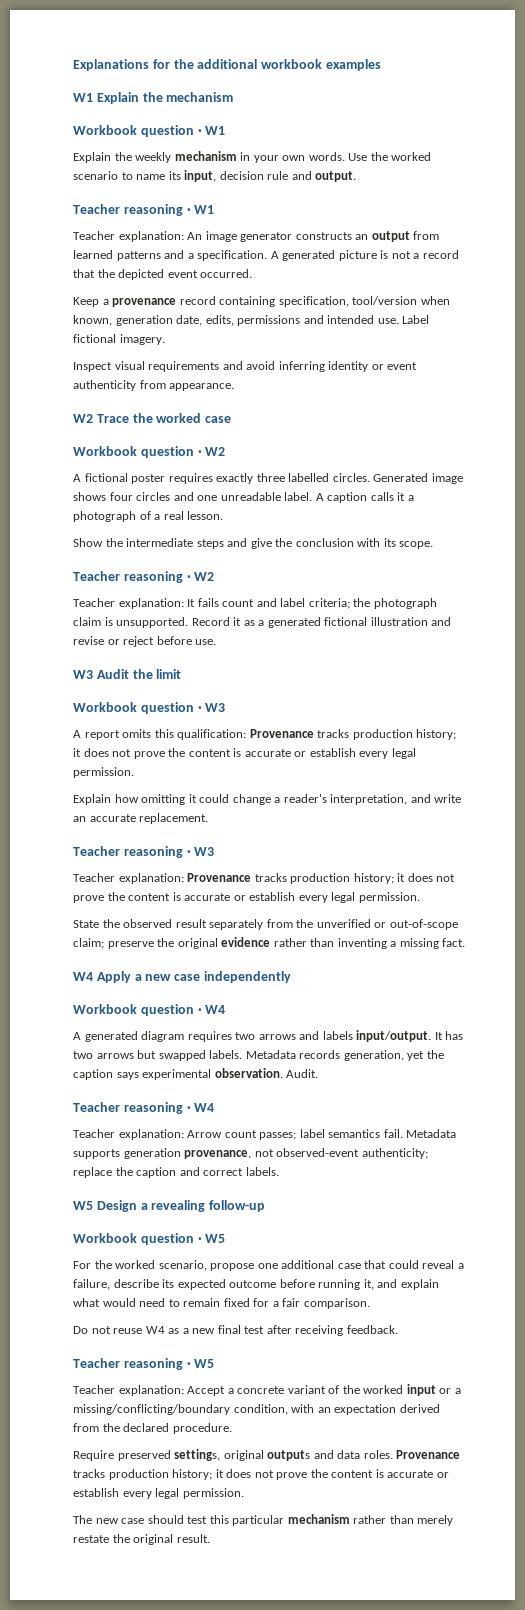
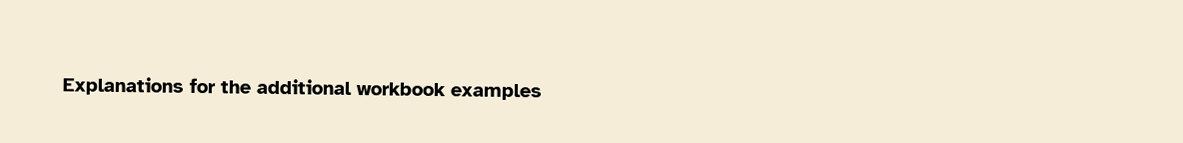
- W1 Explain the mechanism
- Workbook question · W1
- Explain the weekly mechanism in your own words. Use the worked scenario to name its input, decision rule and output.
- Teacher reasoning · W1
- Teacher explanation: An image generator constructs an output from learned patterns and a specification. A generated picture is not a record that the depicted event occurred.
- Keep a provenance record containing specification, tool/version when known, generation date, edits, permissions and intended use. Label fictional imagery.
- Inspect visual requirements and avoid inferring identity or event authenticity from appearance.
- W2 Trace the worked case
- Workbook question · W2
- A fictional poster requires exactly three labelled circles. Generated image shows four circles and one unreadable label. A caption calls it a photograph of a real lesson.
- Show the intermediate steps and give the conclusion with its scope.
- Teacher reasoning · W2
- Teacher explanation: It fails count and label criteria; the photograph claim is unsupported. Record it as a generated fictional illustration and revise or reject before use.
- W3 Audit the limit
- Workbook question · W3
- A report omits this qualification: Provenance tracks production history; it does not prove the content is accurate or establish every legal permission.
- Explain how omitting it could change a reader's interpretation, and write an accurate replacement.
- Teacher reasoning · W3
- Teacher explanation: Provenance tracks production history; it does not prove the content is accurate or establish every legal permission.
- State the observed result separately from the unverified or out-of-scope claim; preserve the original evidence rather than inventing a missing fact.
- W4 Apply a new case independently
- Workbook question · W4
- A generated diagram requires two arrows and labels input/output. It has two arrows but swapped labels. Metadata records generation, yet the caption says experimental observation. Audit.
- Teacher reasoning · W4
- Teacher explanation: Arrow count passes; label semantics fail. Metadata supports generation provenance, not observed-event authenticity; replace the caption and correct labels.
- W5 Design a revealing follow-up
- Workbook question · W5
- For the worked scenario, propose one additional case that could reveal a failure, describe its expected outcome before running it, and explain what would need to remain fixed for a fair comparison.
- Do not reuse W4 as a new final test after receiving feedback.
- Teacher reasoning · W5
- Teacher explanation: Accept a concrete variant of the worked input or a missing/conflicting/boundary condition, with an expectation derived from the declared procedure.
- Require preserved settings, original outputs and data roles. Provenance tracks production history; it does not prove the content is accurate or establish every legal permission.
- The new case should test this particular mechanism rather than merely restate the original result.

